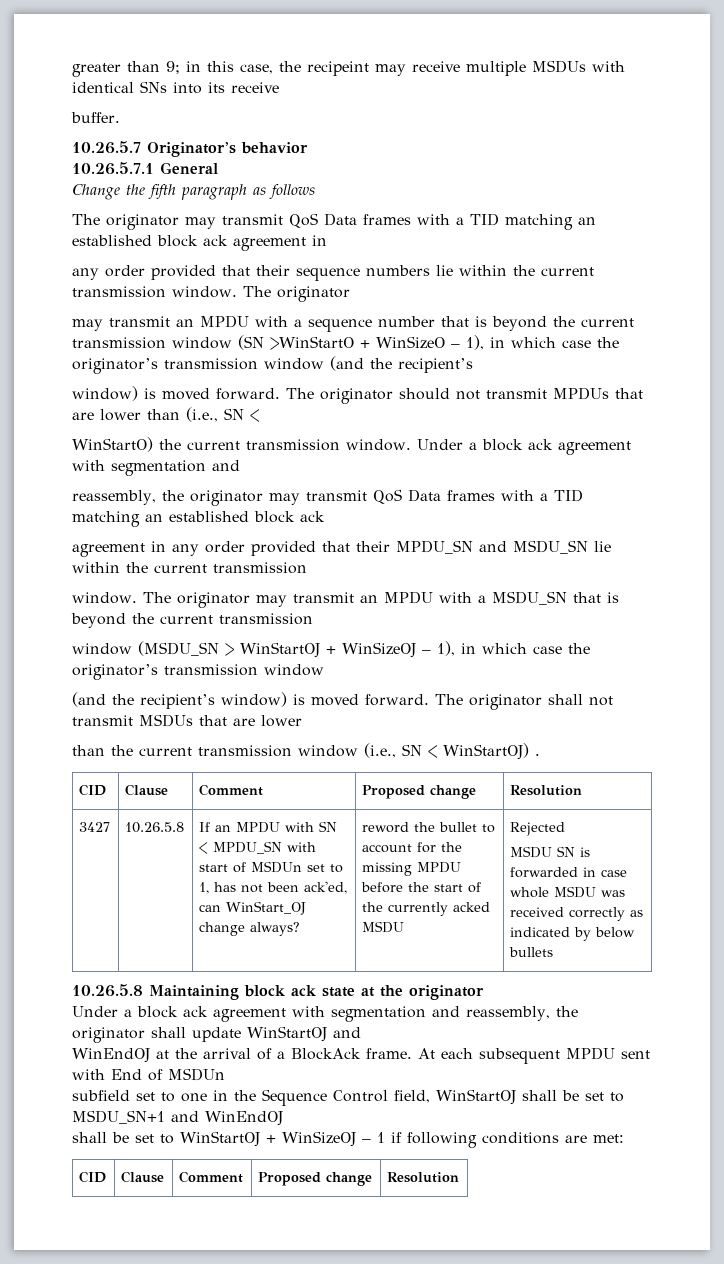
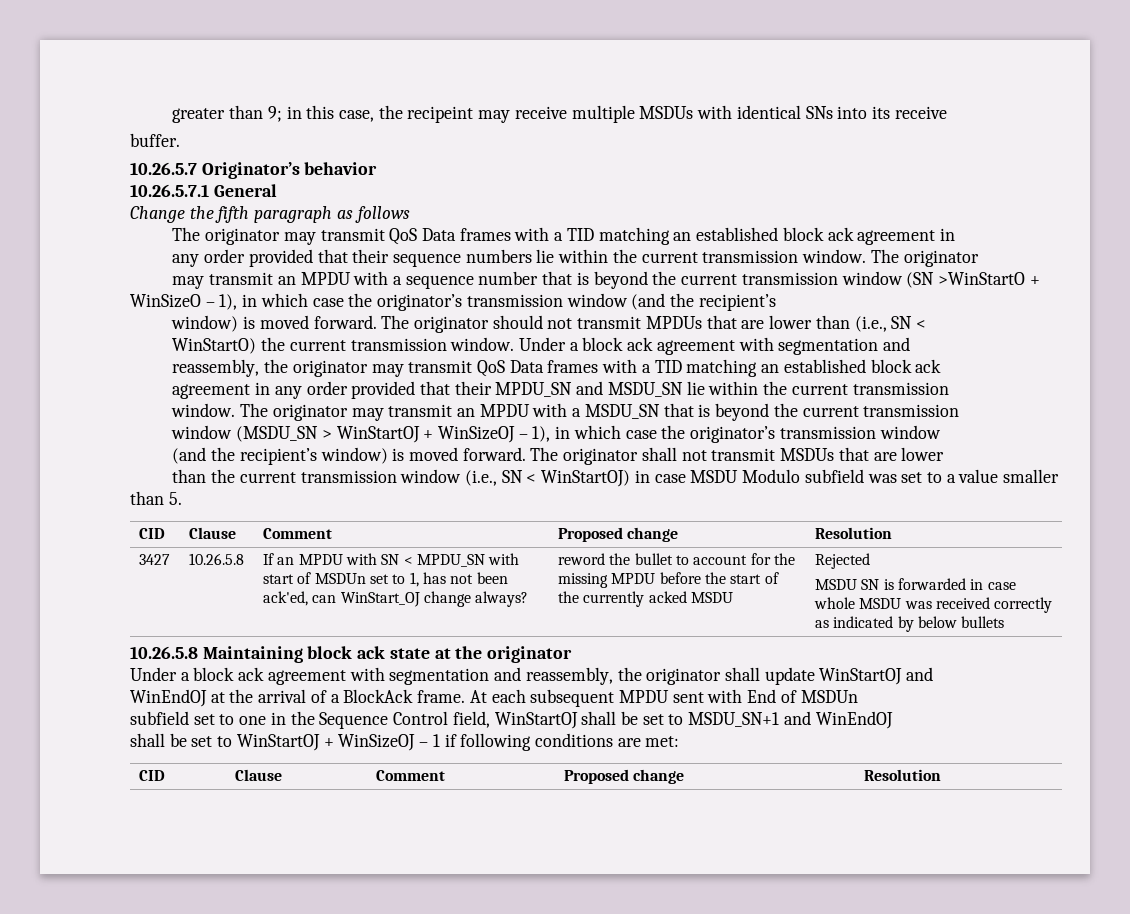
- than the current transmission window (i.e., SN < WinStartOJ) .
+ than the current transmission window (i.e., SN < WinStartOJ) in case MSDU Modulo subfield was set to a value smaller than 5.

